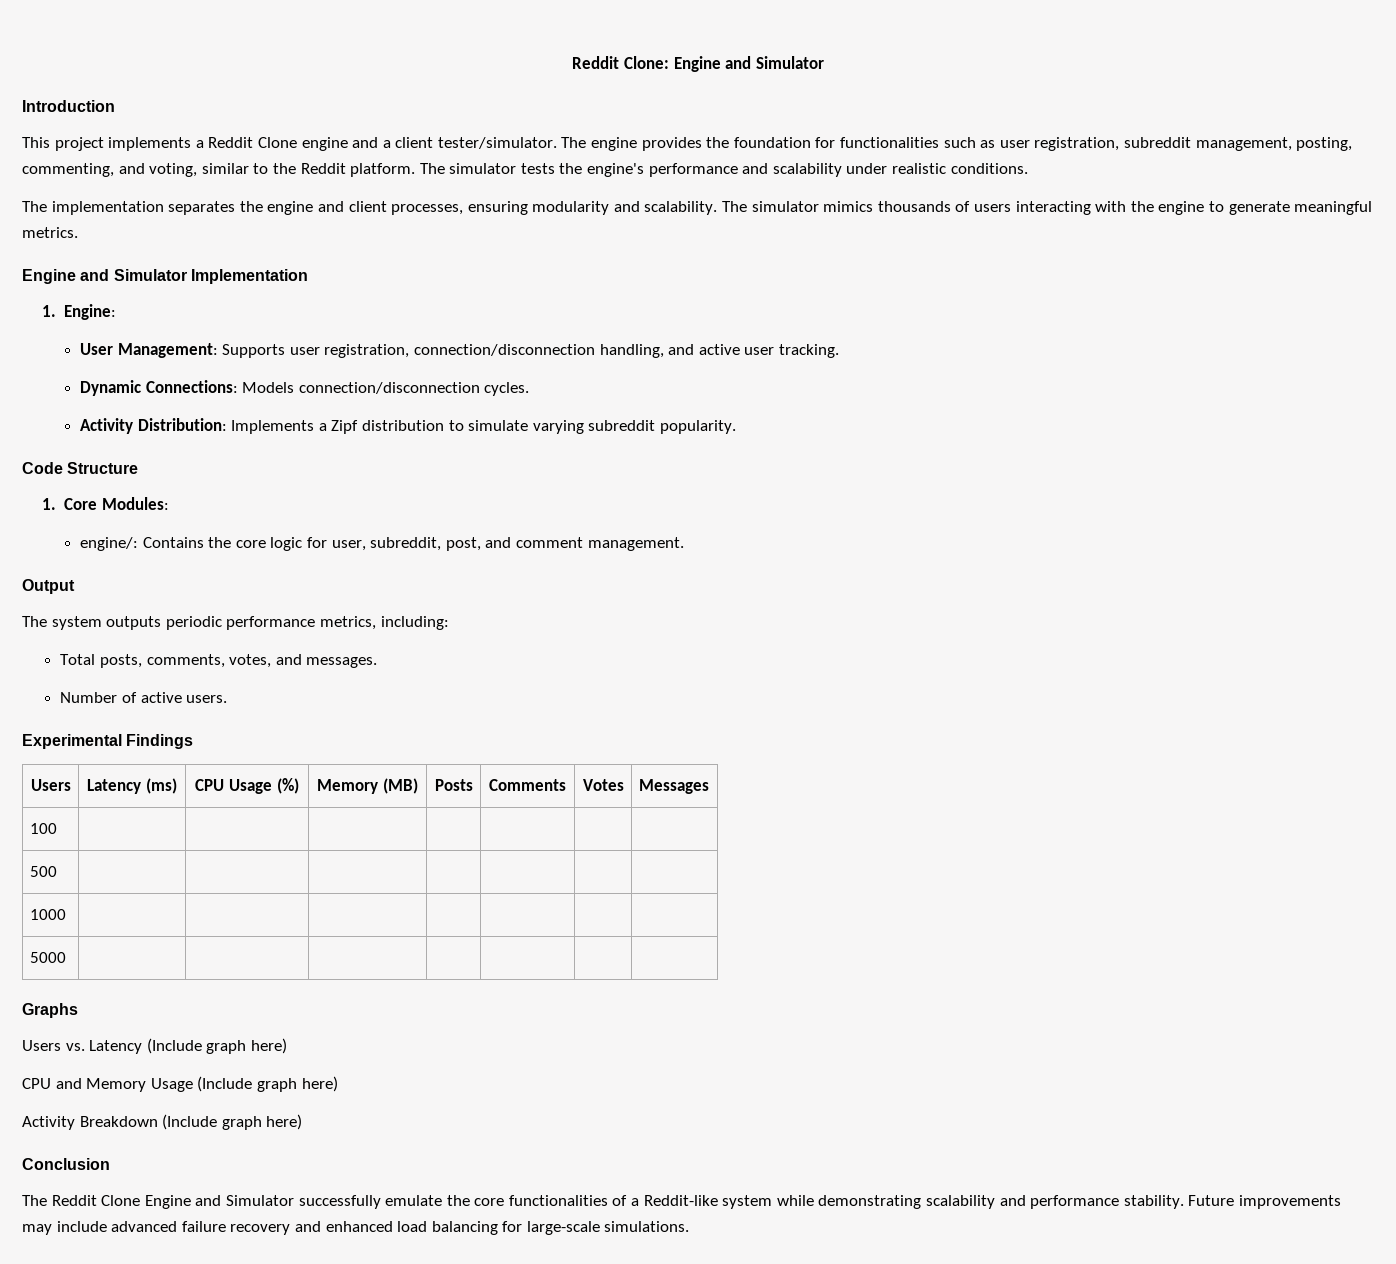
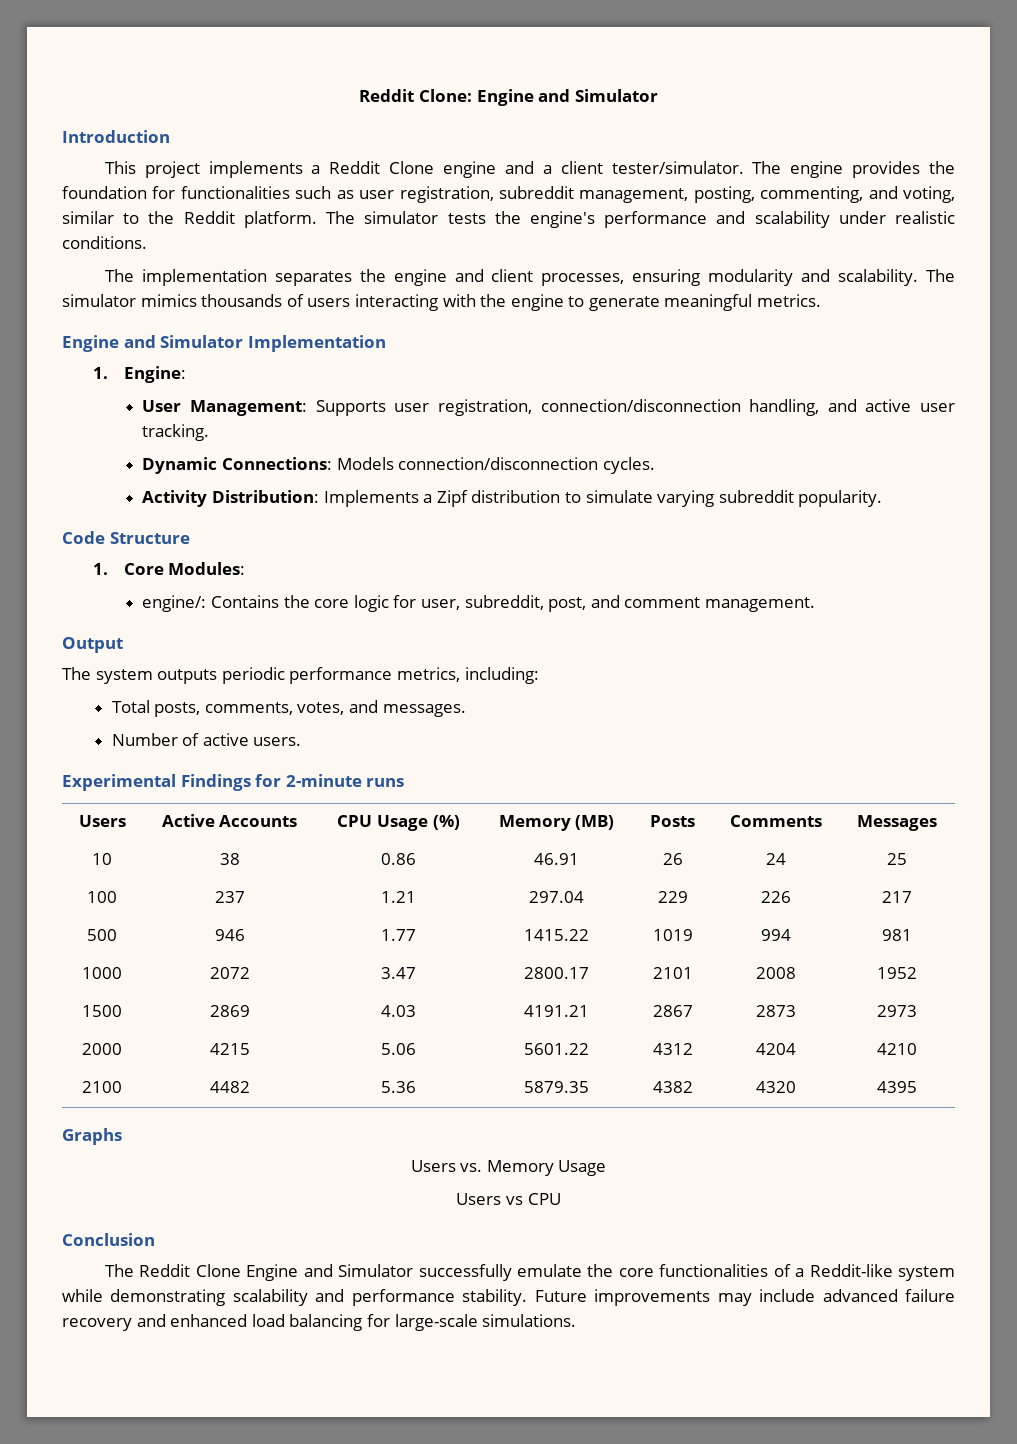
- Experimental Findings
+ Experimental Findings for 2-minute runs
- Users | Latency (ms) | CPU Usage (%) | Memory (MB) | Posts | Comments | Votes | Messages
- 100 | | | | | | |
- 500 | | | | | | |
- 1000 | | | | | | |
- 5000 | | | | | | |
+ Users | Active Accounts | CPU Usage (%) | Memory (MB) | Posts | Comments | Messages
+ 10 | 38 | 0.86 | 46.91 | 26 | 24 | 25
+ 100 | 237 | 1.21 | 297.04 | 229 | 226 | 217
+ 500 | 946 | 1.77 | 1415.22 | 1019 | 994 | 981
+ 1000 | 2072 | 3.47 | 2800.17 | 2101 | 2008 | 1952
+ 1500 | 2869 | 4.03 | 4191.21 | 2867 | 2873 | 2973
+ 2000 | 4215 | 5.06 | 5601.22 | 4312 | 4204 | 4210
+ 2100 | 4482 | 5.36 | 5879.35 | 4382 | 4320 | 4395
  Graphs
- Users vs. Latency (Include graph here)
- CPU and Memory Usage (Include graph here)
- Activity Breakdown (Include graph here)
+ Users vs. Memory Usage
+ Users vs CPU

